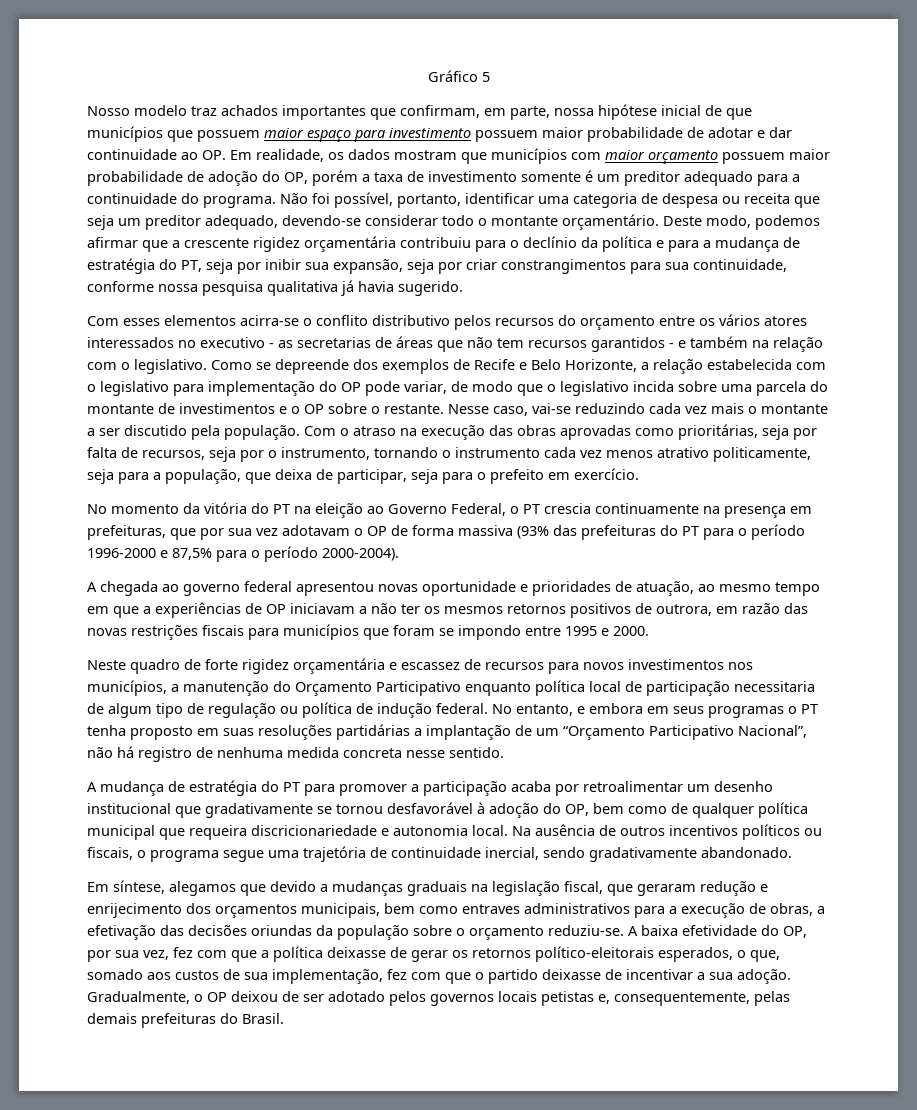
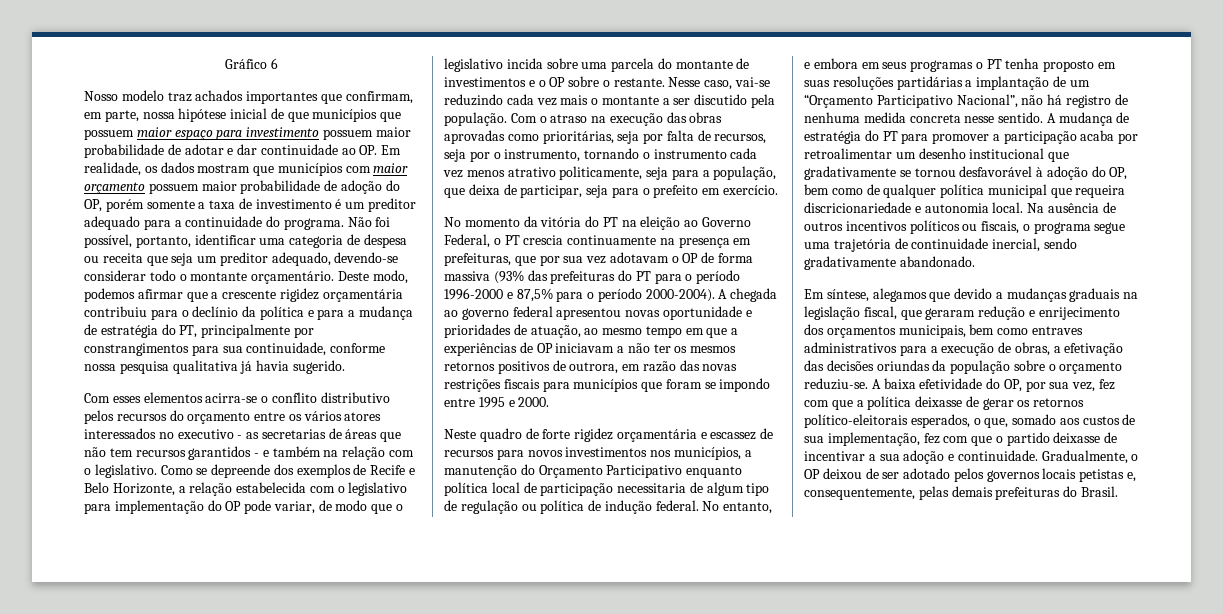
- Gráfico 5
+ Gráfico 6
- Nosso modelo traz achados importantes que confirmam, em parte, nossa hipótese inicial de que municípios que possuem maior espaço para investimento possuem maior probabilidade de adotar e dar continuidade ao OP. Em realidade, os dados mostram que municípios com maior orçamento possuem maior probabilidade de adoção do OP, porém a taxa de investimento somente é um preditor adequado para a continuidade do programa.
+ Nosso modelo traz achados importantes que confirmam, em parte, nossa hipótese inicial de que municípios que possuem maior espaço para investimento possuem maior probabilidade de adotar e dar continuidade ao OP. Em realidade, os dados mostram que municípios com maior orçamento possuem maior probabilidade de adoção do OP, porém somente a taxa de investimento é um preditor adequado para a continuidade do programa.
- Deste modo, podemos afirmar que a crescente rigidez orçamentária contribuiu para o declínio da política e para a mudança de estratégia do PT, seja por inibir sua expansão, seja por criar constrangimentos para sua continuidade, conforme nossa pesquisa qualitativa já havia sugerido.
+ Deste modo, podemos afirmar que a crescente rigidez orçamentária contribuiu para o declínio da política e para a mudança de estratégia do PT, principalmente por constrangimentos para sua continuidade, conforme nossa pesquisa qualitativa já havia sugerido.
- No momento da vitória do PT na eleição ao Governo Federal, o PT crescia continuamente na presença em prefeituras, que por sua vez adotavam o OP de forma massiva (93% das prefeituras do PT para o período 1996-2000 e 87,5% para o período 2000-2004).
- A chegada ao governo federal apresentou novas oportunidade e prioridades de atuação, ao mesmo tempo em que a experiências de OP iniciavam a não ter os mesmos retornos positivos de outrora, em razão das novas restrições fiscais para municípios que foram se impondo entre 1995 e 2000.
+ No momento da vitória do PT na eleição ao Governo Federal, o PT crescia continuamente na presença em prefeituras, que por sua vez adotavam o OP de forma massiva (93% das prefeituras do PT para o período 1996-2000 e 87,5% para o período 2000-2004). A chegada ao governo federal apresentou novas oportunidade e prioridades de atuação, ao mesmo tempo em que a experiências de OP iniciavam a não ter os mesmos retornos positivos de outrora, em razão das novas restrições fiscais para municípios que foram se impondo entre 1995 e 2000.
- No entanto, e embora em seus programas o PT tenha proposto em suas resoluções partidárias a implantação de um “Orçamento Participativo Nacional”, não há registro de nenhuma medida concreta nesse sentido.
- A mudança de estratégia do PT para promover a participação acaba por retroalimentar um desenho institucional que gradativamente se tornou desfavorável à adoção do OP, bem como de qualquer política municipal que requeira discricionariedade e autonomia local.
+ No entanto, e embora em seus programas o PT tenha proposto em suas resoluções partidárias a implantação de um “Orçamento Participativo Nacional”, não há registro de nenhuma medida concreta nesse sentido. A mudança de estratégia do PT para promover a participação acaba por retroalimentar um desenho institucional que gradativamente se tornou desfavorável à adoção do OP, bem como de qualquer política municipal que requeira discricionariedade e autonomia local.
- A baixa efetividade do OP, por sua vez, fez com que a política deixasse de gerar os retornos político-eleitorais esperados, o que, somado aos custos de sua implementação, fez com que o partido deixasse de incentivar a sua adoção.
+ A baixa efetividade do OP, por sua vez, fez com que a política deixasse de gerar os retornos político-eleitorais esperados, o que, somado aos custos de sua implementação, fez com que o partido deixasse de incentivar a sua adoção e continuidade.

